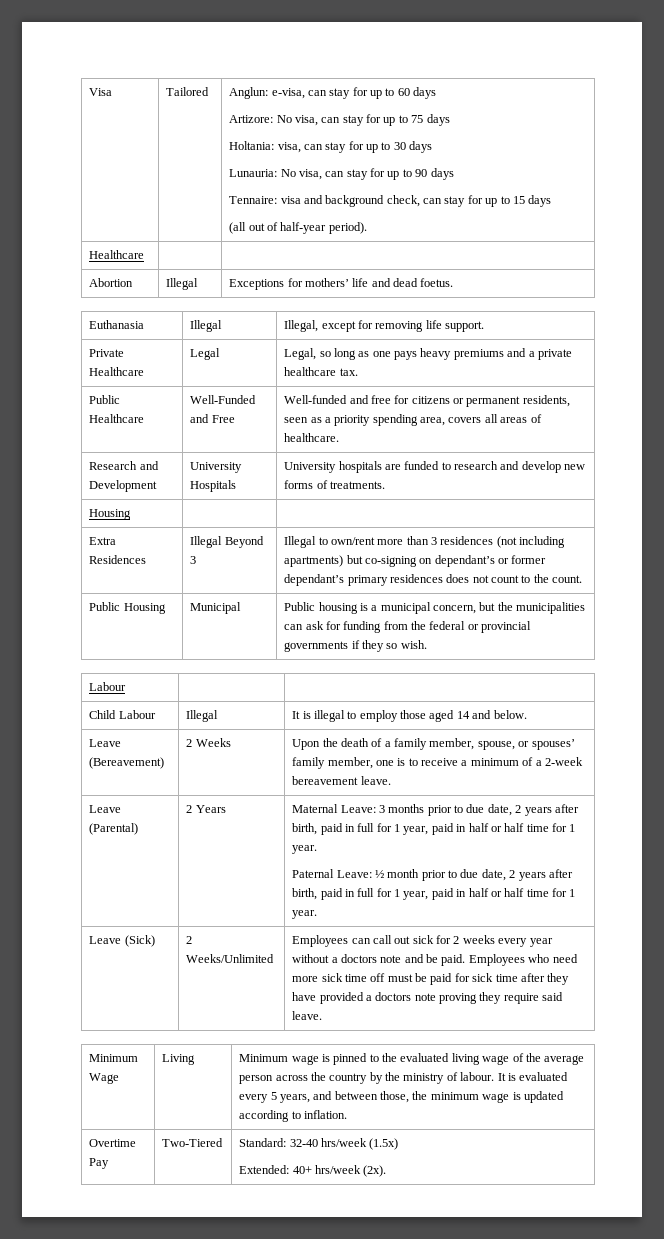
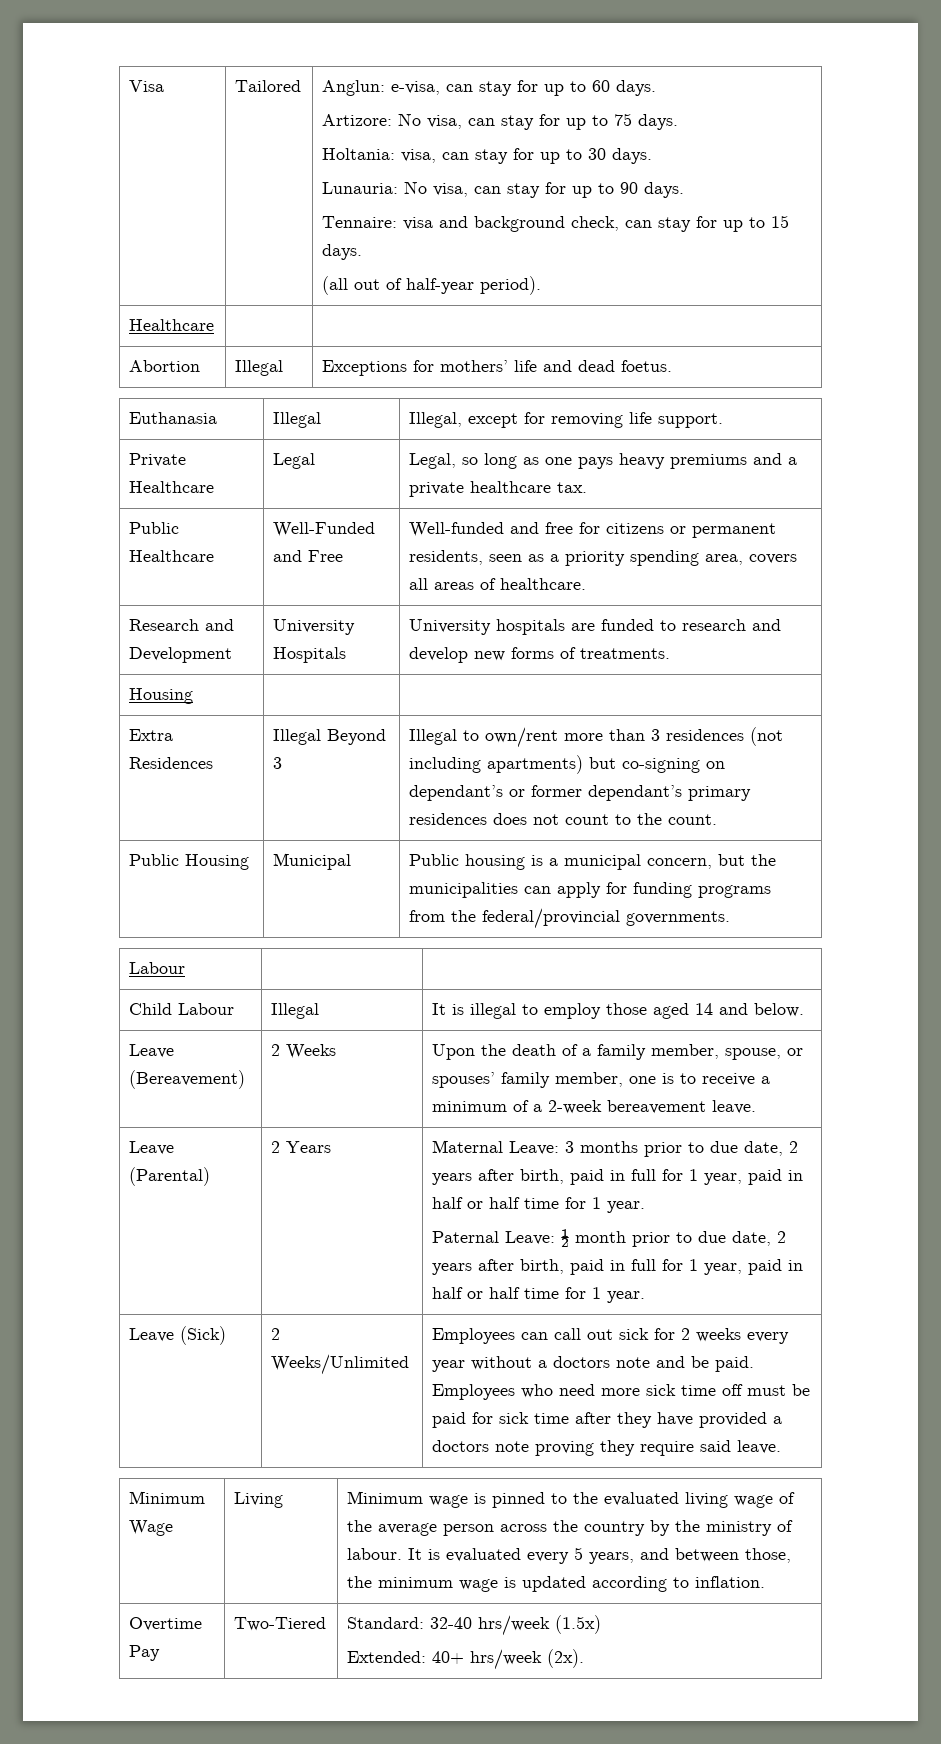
- Anglun: e-visa, can stay for up to 60 days
+ Anglun: e-visa, can stay for up to 60 days.
- Artizore: No visa, can stay for up to 75 days
+ Artizore: No visa, can stay for up to 75 days.
- Holtania: visa, can stay for up to 30 days
+ Holtania: visa, can stay for up to 30 days.
- Lunauria: No visa, can stay for up to 90 days
+ Lunauria: No visa, can stay for up to 90 days.
- Tennaire: visa and background check, can stay for up to 15 days
+ Tennaire: visa and background check, can stay for up to 15 days.
- Public Housing | Municipal | Public housing is a municipal concern, but the municipalities can ask for funding from the federal or provincial governments if they so wish.
+ Public Housing | Municipal | Public housing is a municipal concern, but the municipalities can apply for funding programs from the federal/provincial governments.

